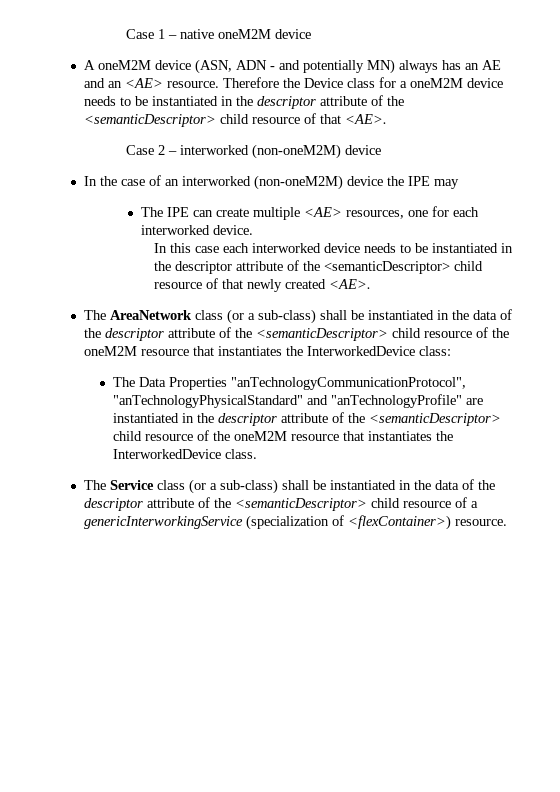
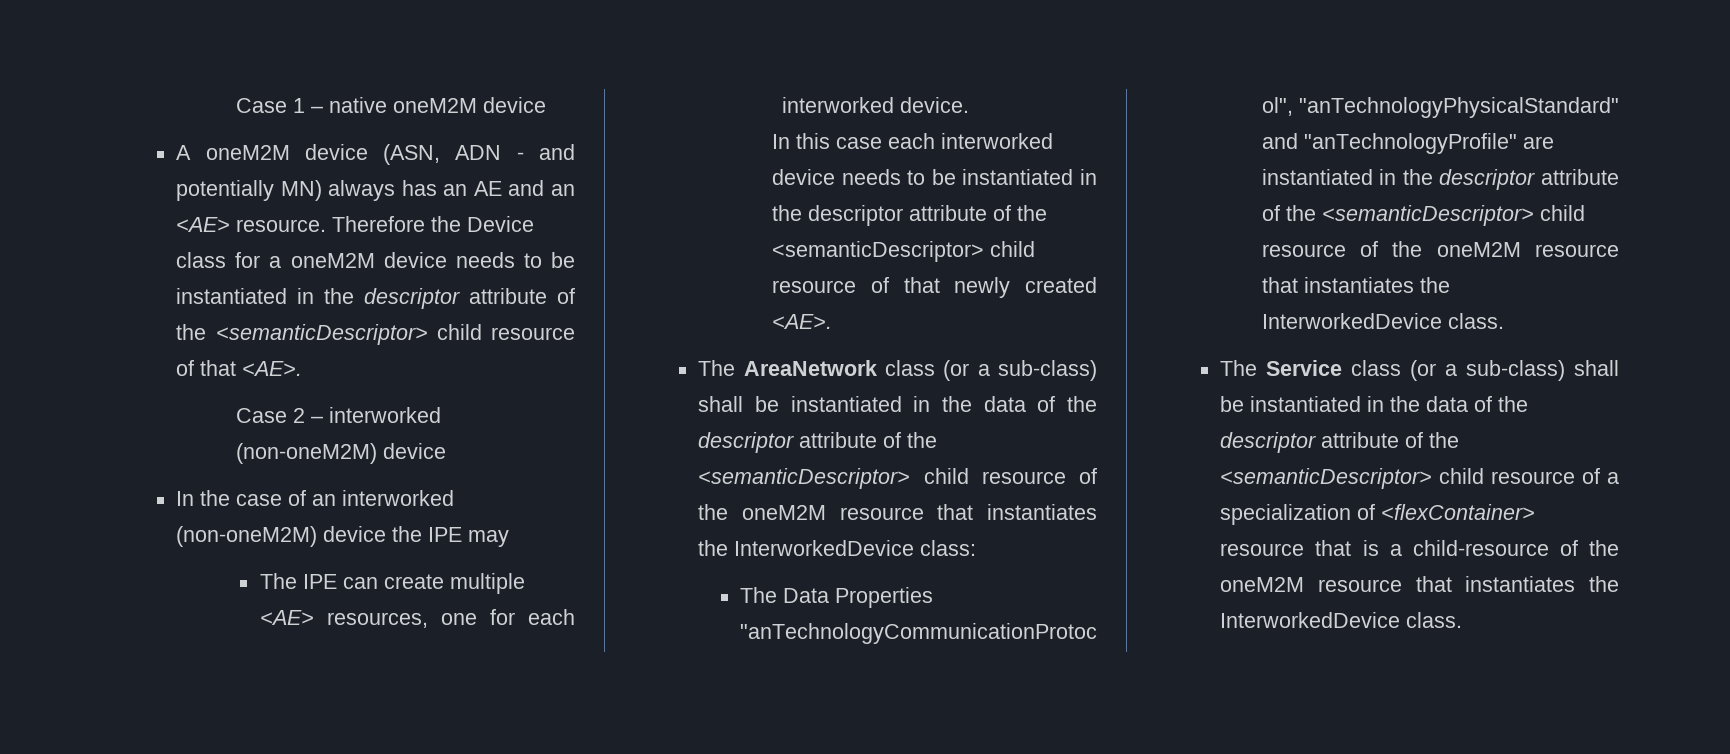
- The Service class (or a sub-class) shall be instantiated in the data of the descriptor attribute of the <semanticDescriptor> child resource of a genericInterworkingService (specialization of <flexContainer>) resource.
+ The Service class (or a sub-class) shall be instantiated in the data of the descriptor attribute of the <semanticDescriptor> child resource of a specialization of <flexContainer> resource that is a child-resource of the oneM2M resource that instantiates the InterworkedDevice class.

